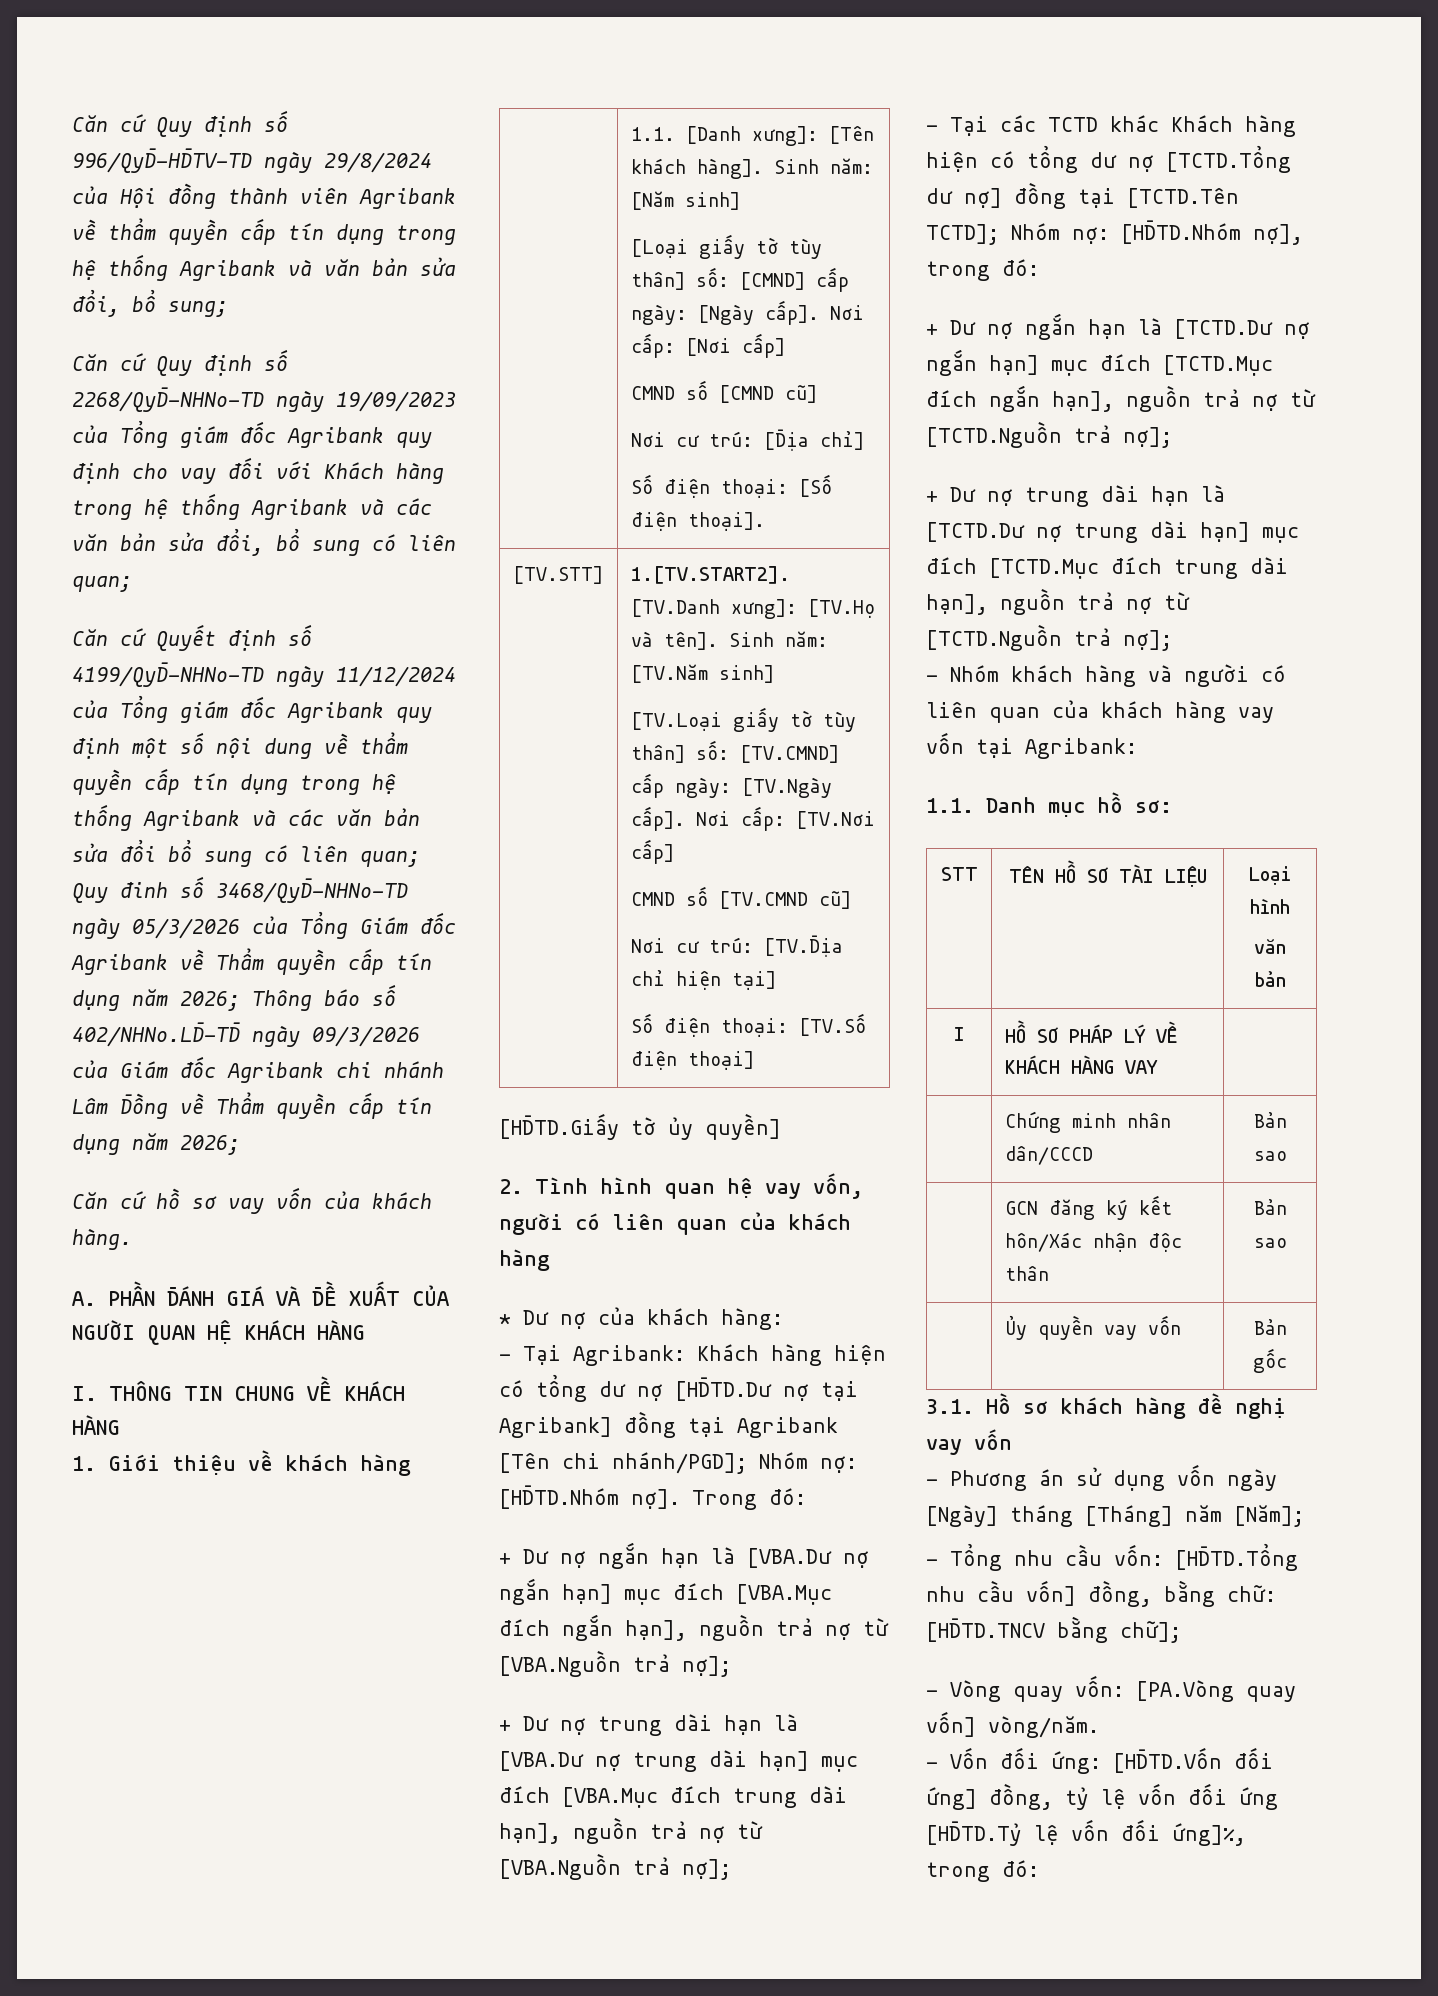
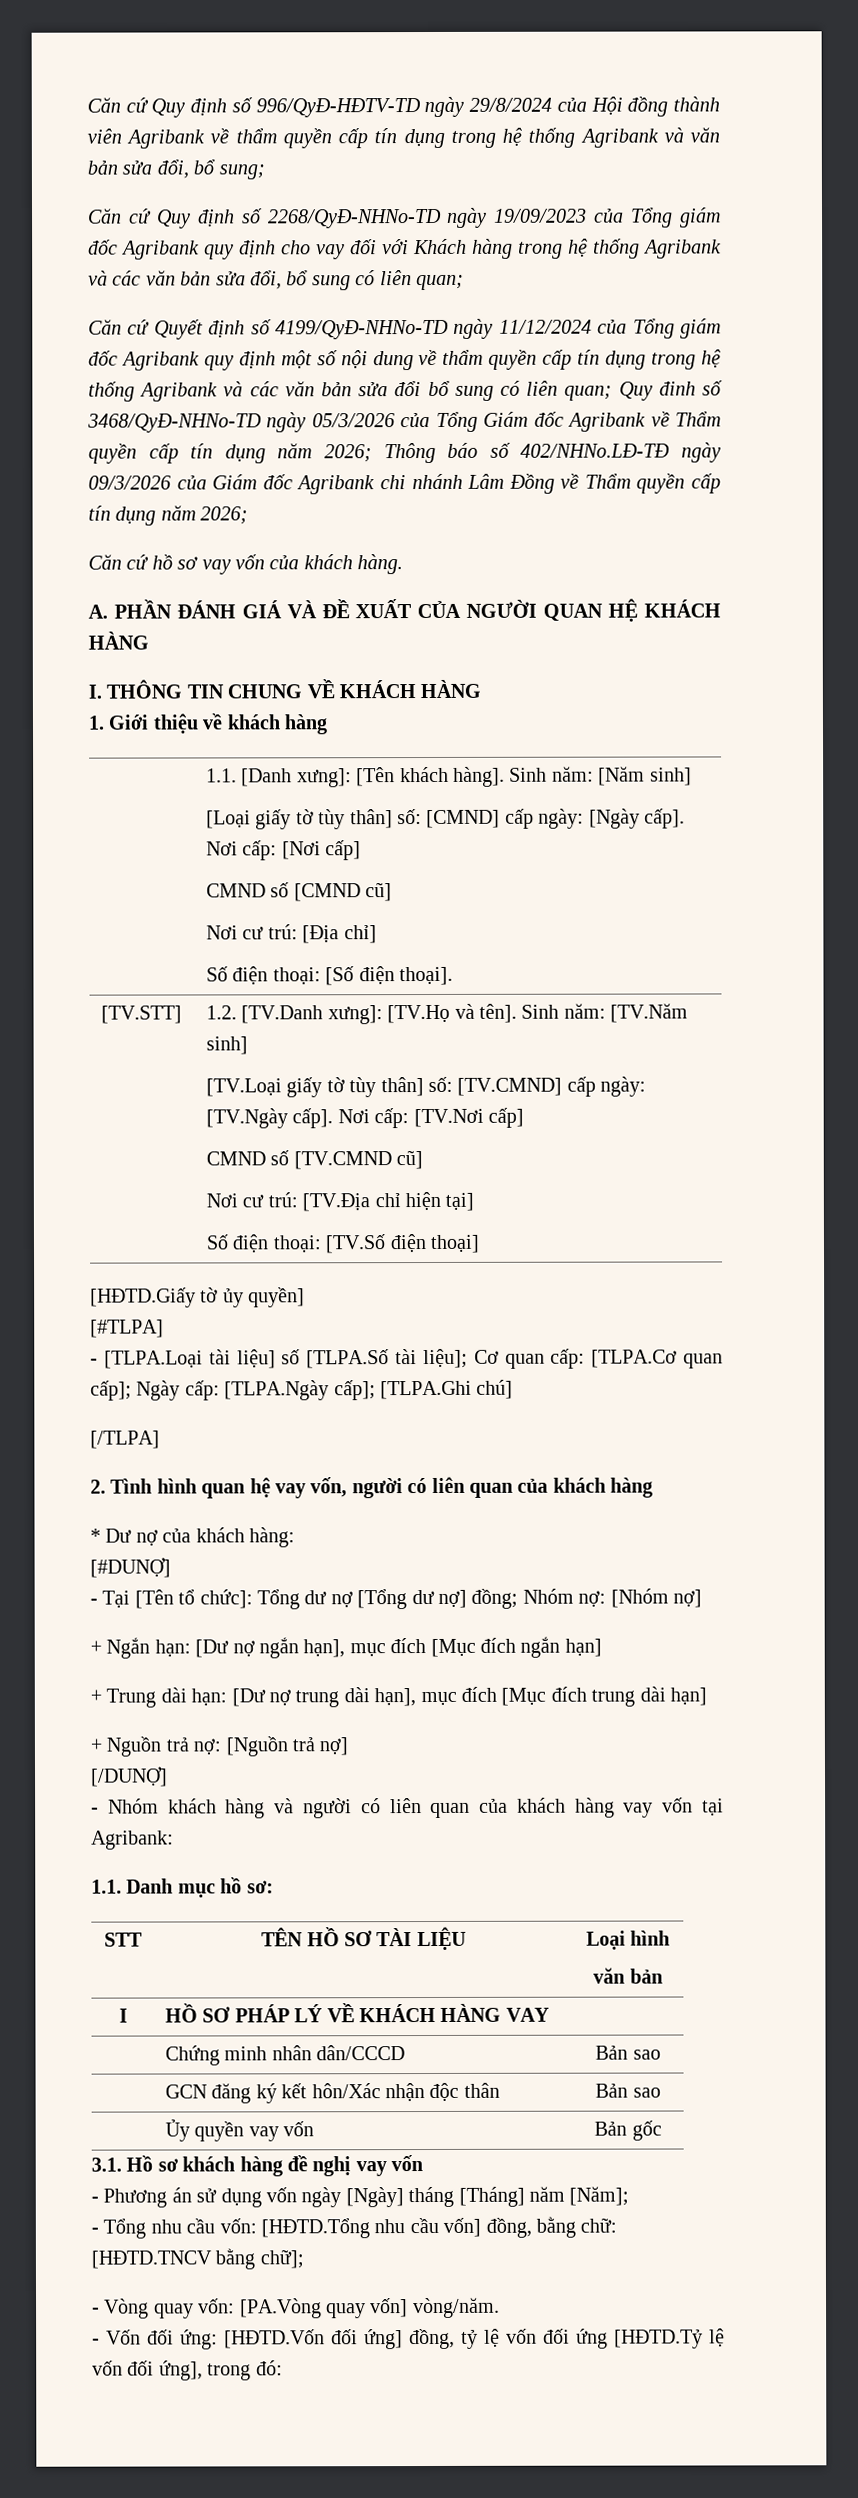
- 1.[TV.START2]. [TV.Danh xưng]: [TV.Họ và tên].
+ 1.2. [TV.Danh xưng]: [TV.Họ và tên].
+ [#TLPA]
+ - [TLPA.Loại tài liệu] số [TLPA.Số tài liệu]; Cơ quan cấp: [TLPA.Cơ quan cấp]; Ngày cấp: [TLPA.Ngày cấp]; [TLPA.Ghi chú]
+ [/TLPA]
- - Tại Agribank: Khách hàng hiện có tổng dư nợ [HĐTD.Dư nợ tại Agribank] đồng tại Agribank [Tên chi nhánh/PGD]; Nhóm nợ: [HĐTD.Nhóm nợ]. Trong đó:
- + Dư nợ ngắn hạn là [VBA.Dư nợ ngắn hạn] mục đích [VBA.Mục đích ngắn hạn], nguồn trả nợ từ [VBA.Nguồn trả nợ];
- + Dư nợ trung dài hạn là [VBA.Dư nợ trung dài hạn] mục đích [VBA.Mục đích trung dài hạn], nguồn trả nợ từ [VBA.Nguồn trả nợ];
- - Tại các TCTD khác Khách hàng hiện có tổng dư nợ [TCTD.Tổng dư nợ] đồng tại [TCTD.Tên TCTD]; Nhóm nợ: [HĐTD.Nhóm nợ], trong đó:
- + Dư nợ ngắn hạn là [TCTD.Dư nợ ngắn hạn] mục đích [TCTD.Mục đích ngắn hạn], nguồn trả nợ từ [TCTD.Nguồn trả nợ];
- + Dư nợ trung dài hạn là [TCTD.Dư nợ trung dài hạn] mục đích [TCTD.Mục đích trung dài hạn], nguồn trả nợ từ [TCTD.Nguồn trả nợ];
+ [#DUNỢ]
+ - Tại [Tên tổ chức]: Tổng dư nợ [Tổng dư nợ] đồng; Nhóm nợ: [Nhóm nợ]
+ + Ngắn hạn: [Dư nợ ngắn hạn], mục đích [Mục đích ngắn hạn]
+ + Trung dài hạn: [Dư nợ trung dài hạn], mục đích [Mục đích trung dài hạn]
+ + Nguồn trả nợ: [Nguồn trả nợ]
+ [/DUNỢ]
- - Vốn đối ứng: [HĐTD.Vốn đối ứng] đồng, tỷ lệ vốn đối ứng [HĐTD.Tỷ lệ vốn đối ứng]%, trong đó:
+ - Vốn đối ứng: [HĐTD.Vốn đối ứng] đồng, tỷ lệ vốn đối ứng [HĐTD.Tỷ lệ vốn đối ứng], trong đó:

